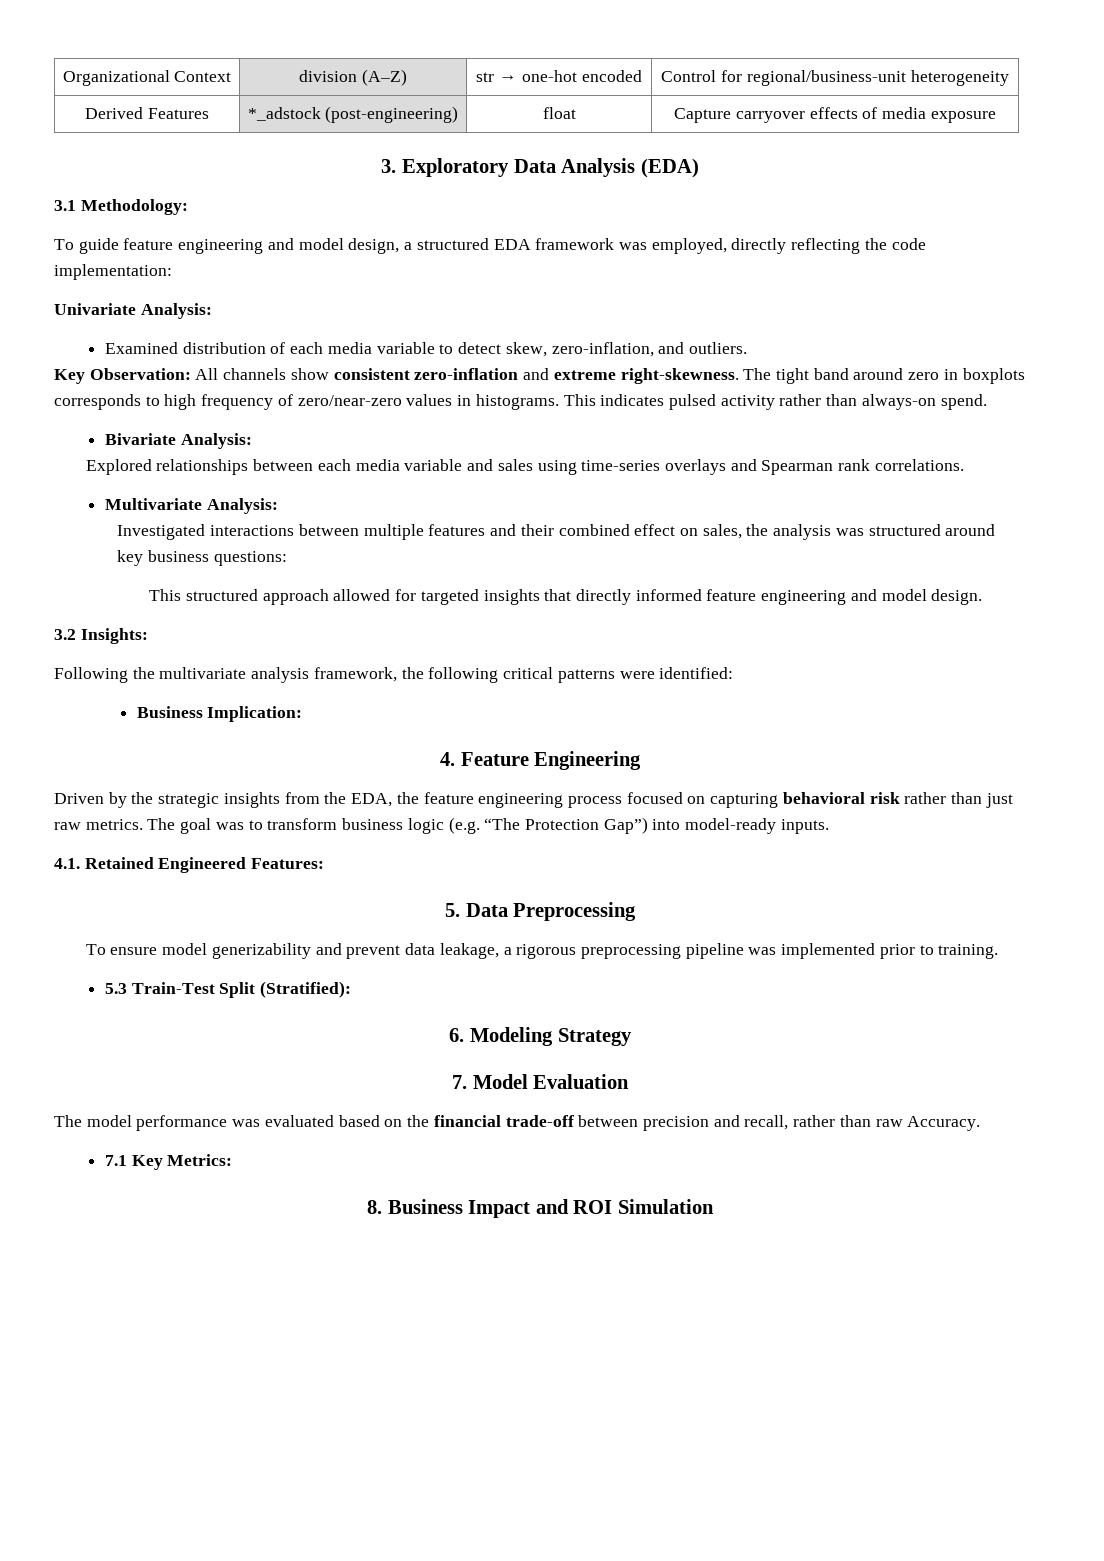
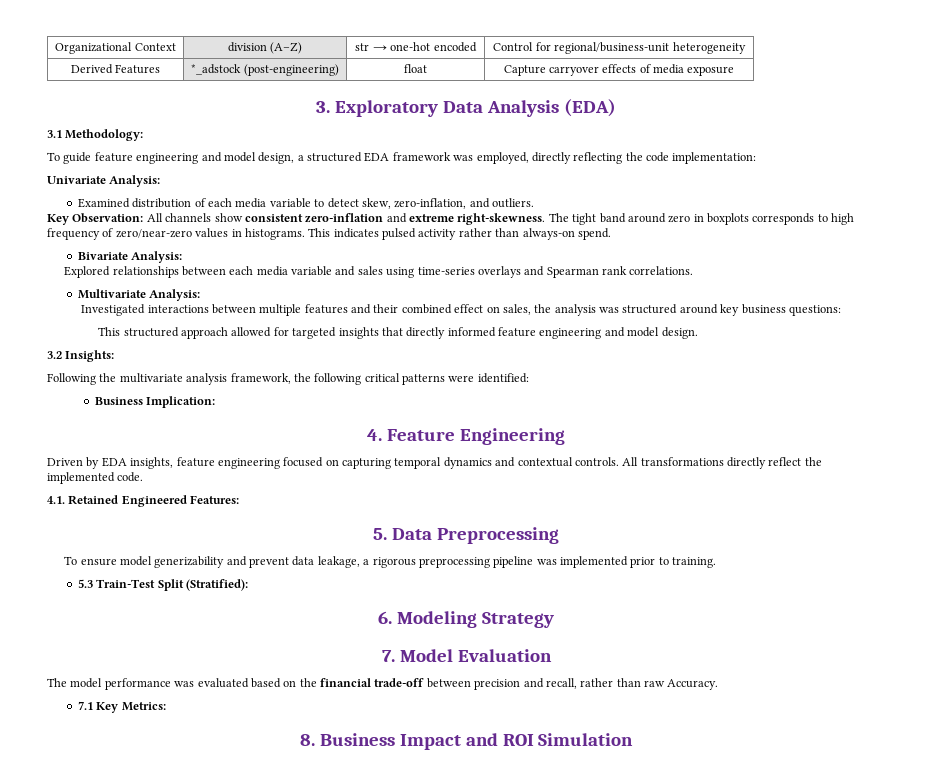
- Driven by the strategic insights from the EDA, the feature engineering process focused on capturing behavioral risk rather than just raw metrics. The goal was to transform business logic (e.g. “The Protection Gap”) into model-ready inputs.
+ Driven by EDA insights, feature engineering focused on capturing temporal dynamics and contextual controls. All transformations directly reflect the implemented code.

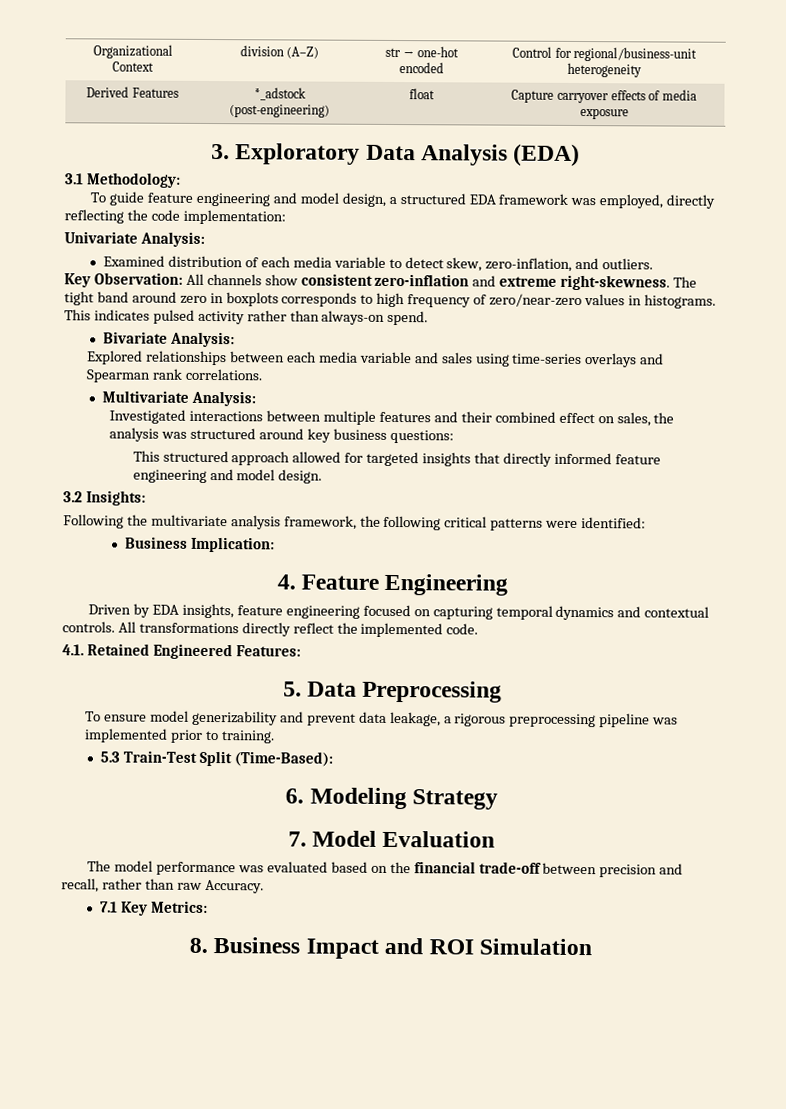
- 5.3 Train-Test Split (Stratified):
+ 5.3 Train-Test Split (Time-Based):

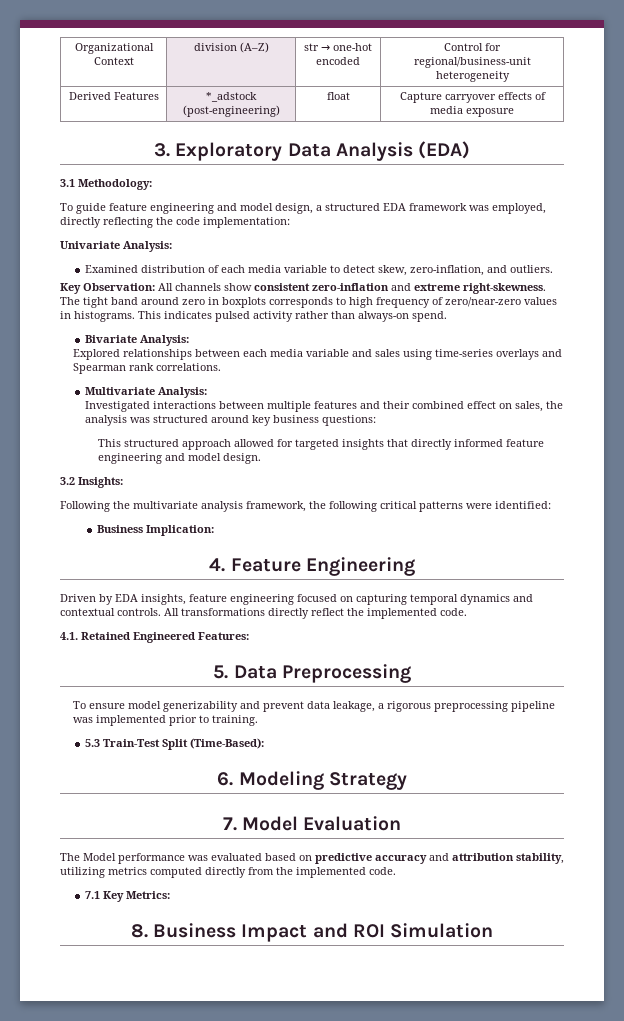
- The model performance was evaluated based on the financial trade-off between precision and recall, rather than raw Accuracy.
+ The Model performance was evaluated based on predictive accuracy and attribution stability, utilizing metrics computed directly from the implemented code.

